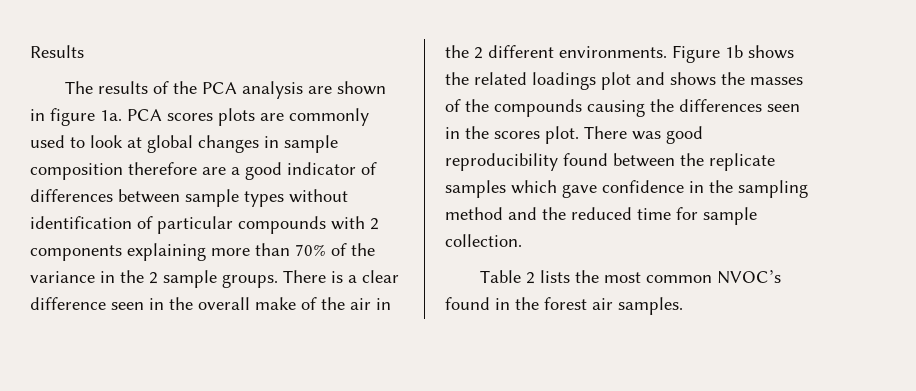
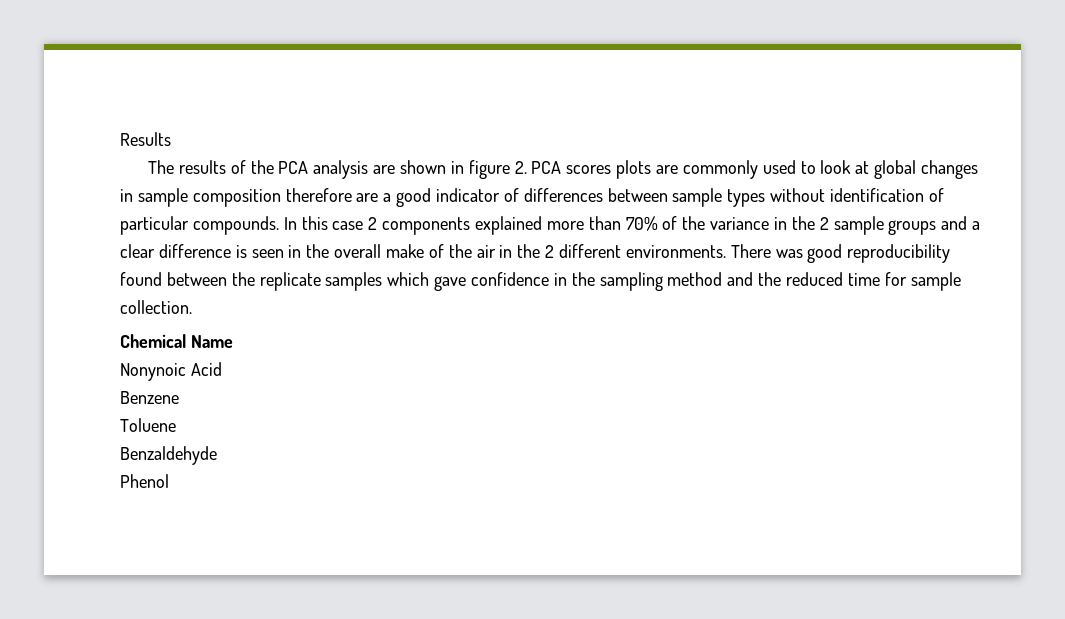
- The results of the PCA analysis are shown in figure 1a. PCA scores plots are commonly used to look at global changes in sample composition therefore are a good indicator of differences between sample types without identification of particular compounds with 2 components explaining more than 70% of the variance in the 2 sample groups. There is a clear difference seen in the overall make of the air in the 2 different environments.
+ The results of the PCA analysis are shown in figure 2. PCA scores plots are commonly used to look at global changes in sample composition therefore are a good indicator of differences between sample types without identification of particular compounds. In this case 2 components explained more than 70% of the variance in the 2 sample groups and a clear difference is seen in the overall make of the air in the 2 different environments.
- Figure 1b shows the related loadings plot and shows the masses of the compounds causing the differences seen in the scores plot.
- Table 2 lists the most common NVOC’s found in the forest air samples.
+ Chemical Name
+ Nonynoic Acid
+ Benzene
+ Toluene
+ Benzaldehyde
+ Phenol

